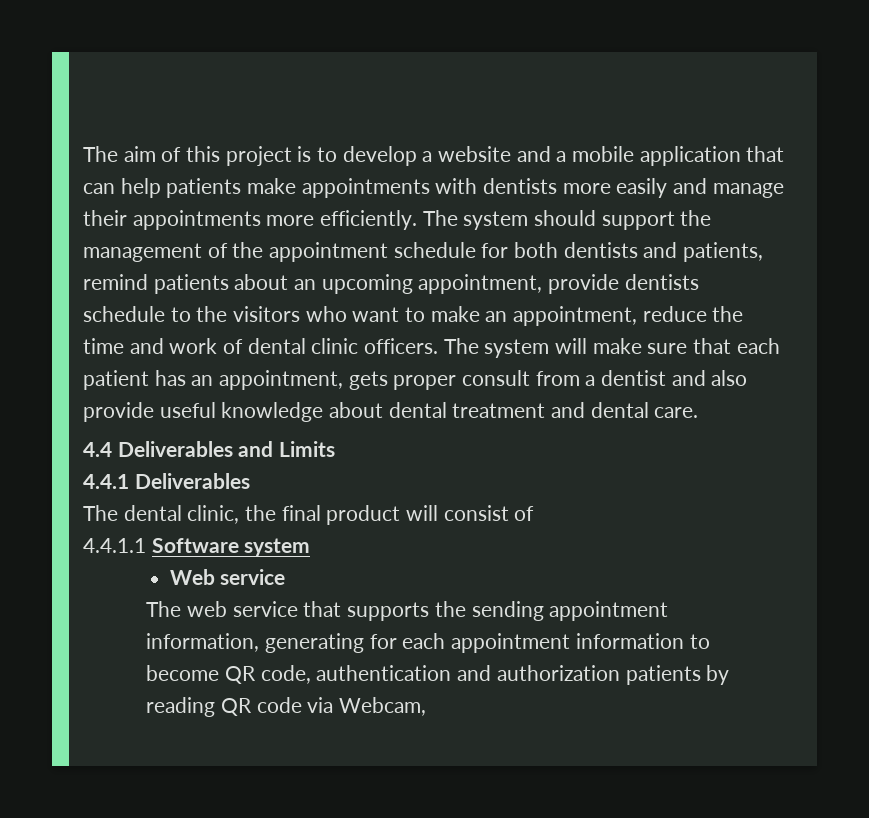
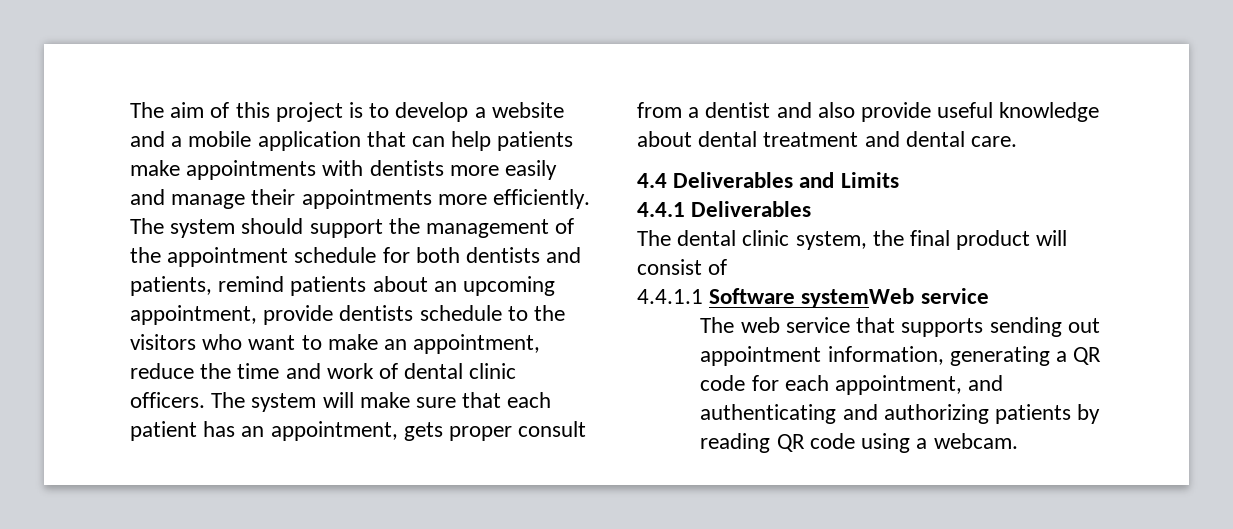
- The dental clinic, the final product will consist of
+ The dental clinic system, the final product will consist of
- 4.4.1.1 Software system
- Web service
+ 4.4.1.1 Software systemWeb service
- The web service that supports the sending appointment information, generating for each appointment information to become QR code, authentication and authorization patients by reading QR code via Webcam,
+ The web service that supports sending out appointment information, generating a QR code for each appointment, and authenticating and authorizing patients by reading QR code using a webcam.

